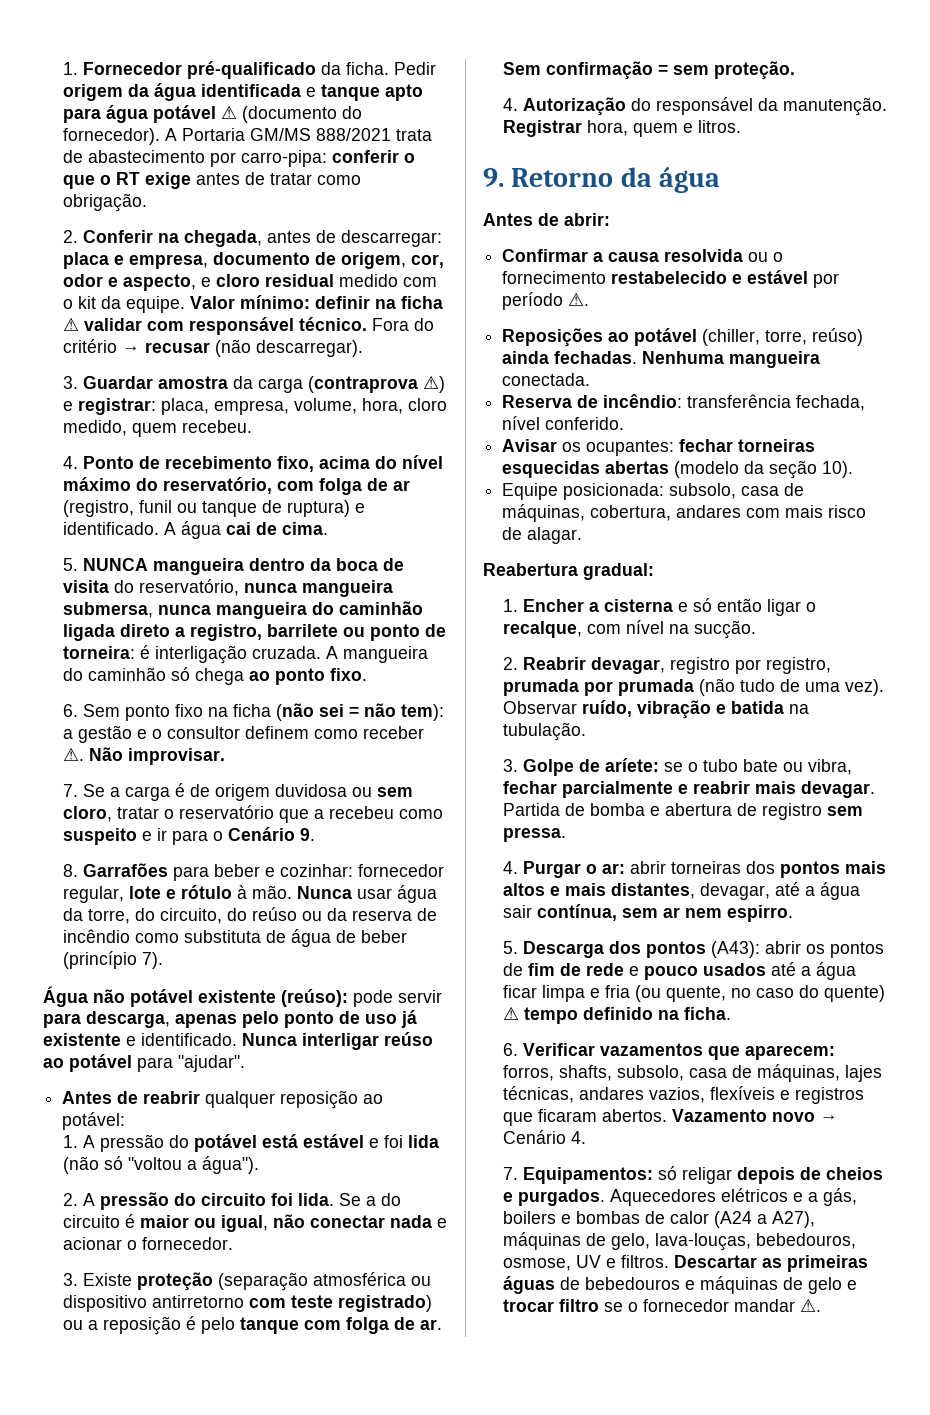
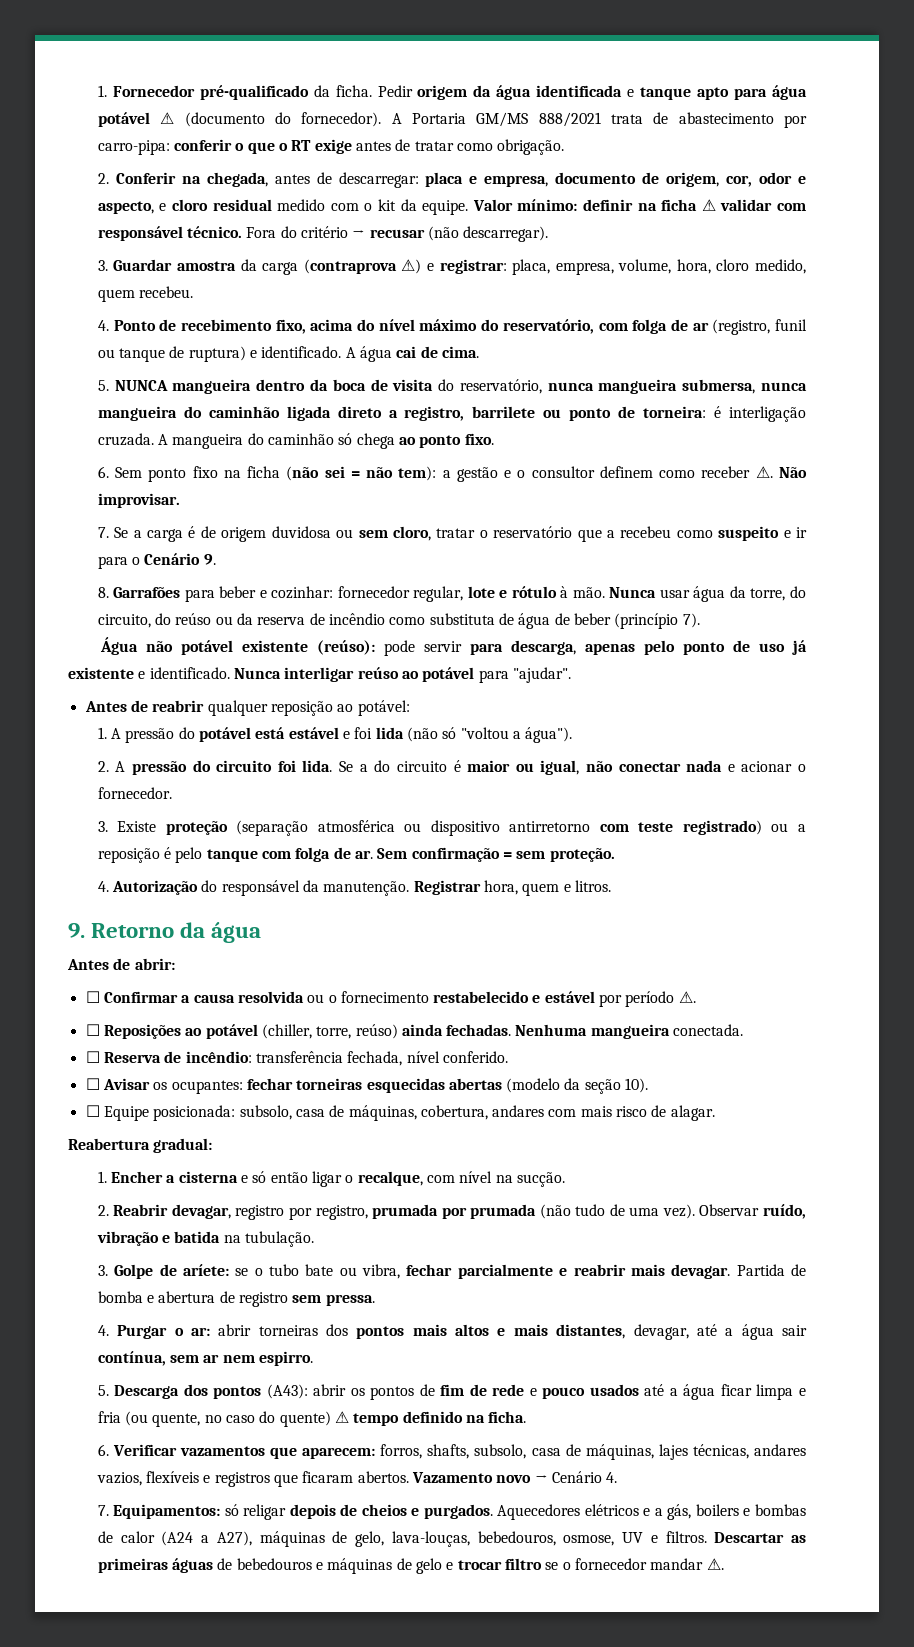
- Confirmar a causa resolvida ou o fornecimento restabelecido e estável por período ⚠.
+ ☐ Confirmar a causa resolvida ou o fornecimento restabelecido e estável por período ⚠.
- Reposições ao potável (chiller, torre, reúso) ainda fechadas.
+ ☐ Reposições ao potável (chiller, torre, reúso) ainda fechadas.
- Reserva de incêndio: transferência fechada, nível conferido.
+ ☐ Reserva de incêndio: transferência fechada, nível conferido.
- Avisar os ocupantes: fechar torneiras esquecidas abertas (modelo da seção 10).
+ ☐ Avisar os ocupantes: fechar torneiras esquecidas abertas (modelo da seção 10).
- Equipe posicionada: subsolo, casa de máquinas, cobertura, andares com mais risco de alagar.
+ ☐ Equipe posicionada: subsolo, casa de máquinas, cobertura, andares com mais risco de alagar.

